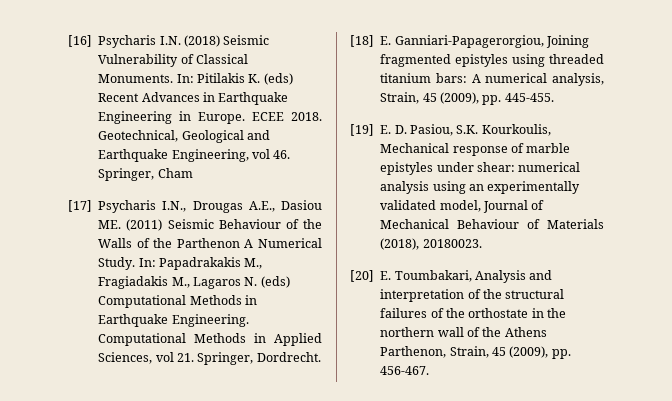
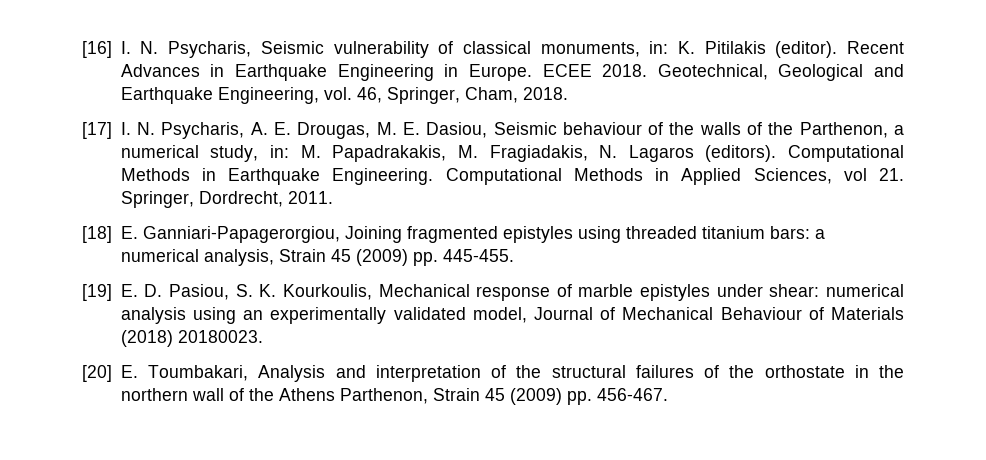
- [16] Psycharis I.N. (2018) Seismic Vulnerability of Classical Monuments. In: Pitilakis K. (eds) Recent Advances in Earthquake Engineering in Europe.
+ [16] I. N. Psycharis, Seismic vulnerability of classical monuments, in: K. Pitilakis (editor). Recent Advances in Earthquake Engineering in Europe.
- Geotechnical, Geological and Earthquake Engineering, vol 46. Springer, Cham
- [17] Psycharis I.N., Drougas A.E., Dasiou ME. (2011) Seismic Behaviour of the Walls of the Parthenon A Numerical Study. In: Papadrakakis M., Fragiadakis M., Lagaros N. (eds) Computational Methods in Earthquake Engineering.
+ Geotechnical, Geological and Earthquake Engineering, vol. 46, Springer, Cham, 2018.
+ [17] I. N. Psycharis, A. E. Drougas, M. E. Dasiou, Seismic behaviour of the walls of the Parthenon, a numerical study, in: M. Papadrakakis, M. Fragiadakis, N. Lagaros (editors). Computational Methods in Earthquake Engineering.
- Computational Methods in Applied Sciences, vol 21. Springer, Dordrecht.
+ Computational Methods in Applied Sciences, vol 21. Springer, Dordrecht, 2011.
- [18] E. Ganniari-Papagerorgiou, Joining fragmented epistyles using threaded titanium bars: A numerical analysis, Strain, 45 (2009), pp. 445-455.
+ [18] E. Ganniari-Papagerorgiou, Joining fragmented epistyles using threaded titanium bars: a numerical analysis, Strain 45 (2009) pp. 445-455.
- [19] E. D. Pasiou, S.K. Kourkoulis, Mechanical response of marble epistyles under shear: numerical analysis using an experimentally validated model, Journal of Mechanical Behaviour of Materials (2018), 20180023.
+ [19] E. D. Pasiou, S. K. Kourkoulis, Mechanical response of marble epistyles under shear: numerical analysis using an experimentally validated model, Journal of Mechanical Behaviour of Materials (2018) 20180023.
- [20] E. Toumbakari, Analysis and interpretation of the structural failures of the orthostate in the northern wall of the Athens Parthenon, Strain, 45 (2009), pp. 456-467.
+ [20] E. Toumbakari, Analysis and interpretation of the structural failures of the orthostate in the northern wall of the Athens Parthenon, Strain 45 (2009) pp. 456-467.

